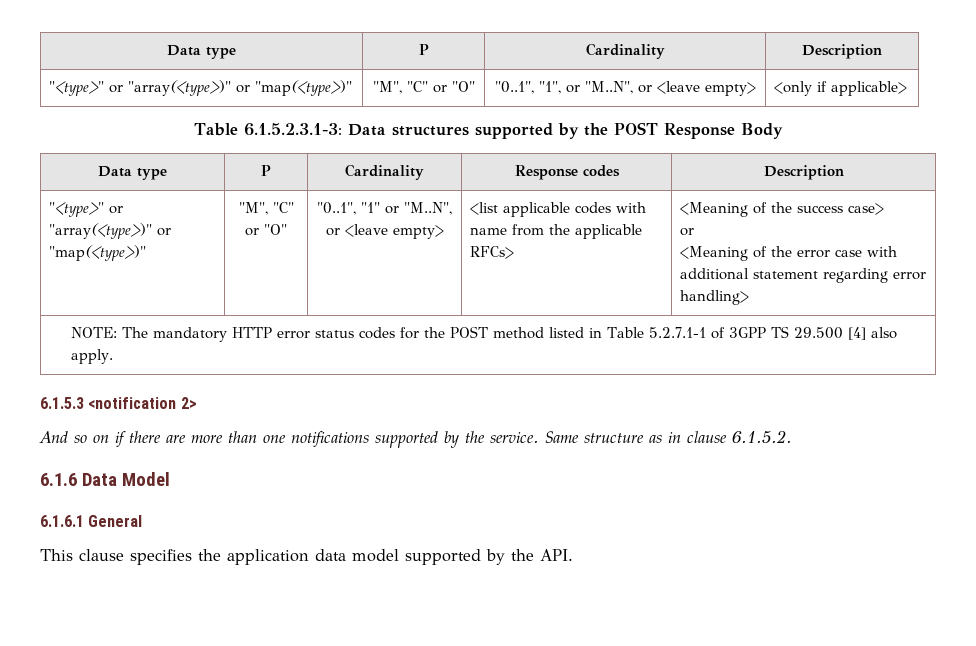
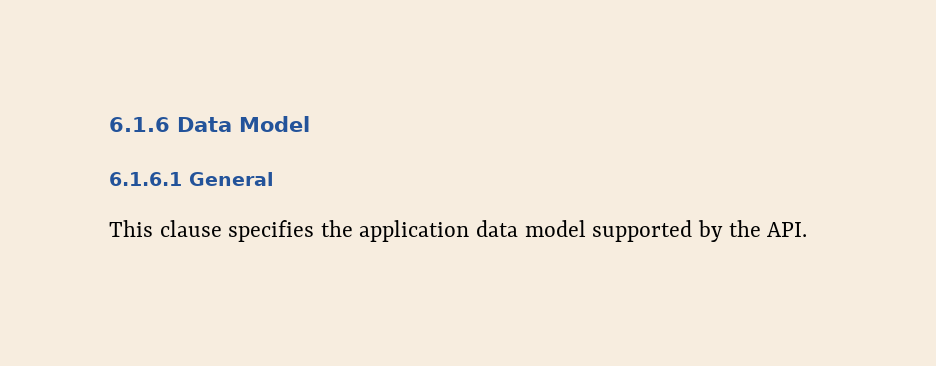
- Data type | P | Cardinality | Description
- "<type>" or "array(<type>)" or "map(<type>)" | "M", "C" or "O" | "0..1", "1", or "M..N", or <leave empty> | <only if applicable>
- Table 6.1.5.2.3.1-3: Data structures supported by the POST Response Body
- Data type | P | Cardinality | Response codes | Description
- "<type>" or "array(<type>)" or "map(<type>)" | "M", "C" or "O" | "0..1", "1" or "M..N", or <leave empty> | <list applicable codes with name from the applicable RFCs> | <Meaning of the success case>
- or
- <Meaning of the error case with additional statement regarding error handling>
- NOTE: The mandatory HTTP error status codes for the POST method listed in Table 5.2.7.1-1 of 3GPP TS 29.500 [4] also apply.
- 6.1.5.3 <notification 2>
- And so on if there are more than one notifications supported by the service. Same structure as in clause 6.1.5.2.

